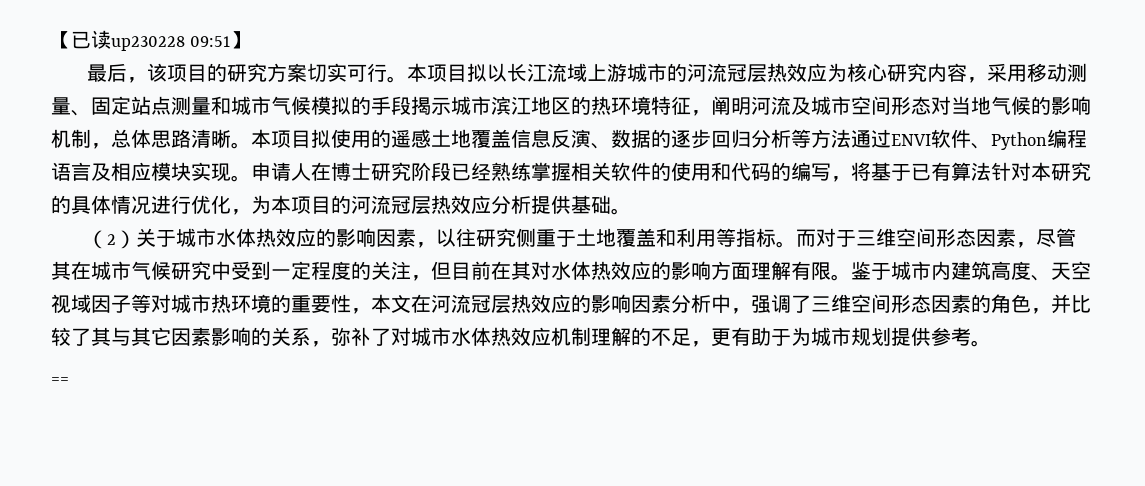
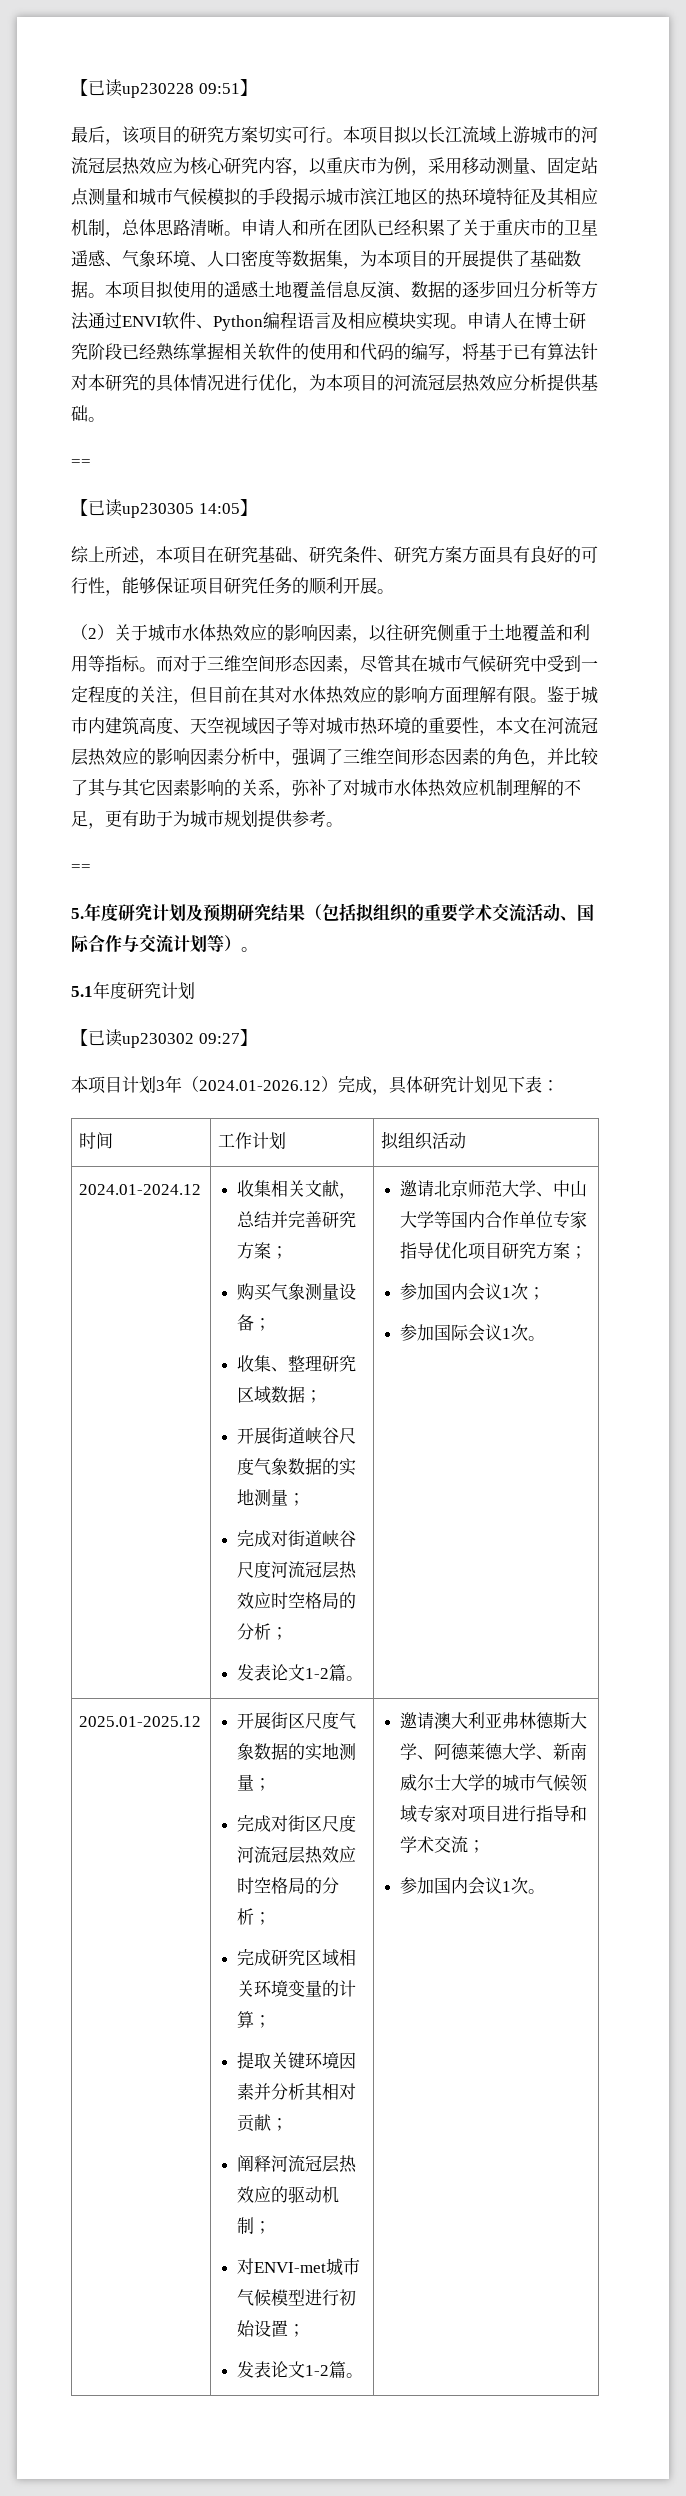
- 本项目拟以长江流域上游城市的河流冠层热效应为核心研究内容，采用移动测量、固定站点测量和城市气候模拟的手段揭示城市滨江地区的热环境特征，阐明河流及城市空间形态对当地气候的影响机制，总体思路清晰。
+ 本项目拟以长江流域上游城市的河流冠层热效应为核心研究内容，以重庆市为例，采用移动测量、固定站点测量和城市气候模拟的手段揭示城市滨江地区的热环境特征及其相应机制，总体思路清晰。
+ 申请人和所在团队已经积累了关于重庆市的卫星遥感、气象环境、人口密度等数据集，为本项目的开展提供了基础数据。
  申请人在博士研究阶段已经熟练掌握相关软件的使用和代码的编写，将基于已有算法针对本研究的具体情况进行优化，为本项目的河流冠层热效应分析提供基础。
+ ==
+ 【已读up230305 14:05】
+ 综上所述，本项目在研究基础、研究条件、研究方案方面具有良好的可行性，能够保证项目研究任务的顺利开展。
+ 5.年度研究计划及预期研究结果（包括拟组织的重要学术交流活动、国际合作与交流计划等）。
+ 5.1年度研究计划
+ 【已读up230302 09:27】
+ 本项目计划3年（2024.01-2026.12）完成，具体研究计划见下表：
+ 时间 | 工作计划 | 拟组织活动
+ 2024.01-2024.12 | 收集相关文献，总结并完善研究方案；
+ 购买气象测量设备；
+ 收集、整理研究区域数据；
+ 开展街道峡谷尺度气象数据的实地测量；
+ 完成对街道峡谷尺度河流冠层热效应时空格局的分析；
+ 发表论文1-2篇。 | 邀请北京师范大学、中山大学等国内合作单位专家指导优化项目研究方案；
+ 参加国内会议1次；
+ 参加国际会议1次。
+ 2025.01-2025.12 | 开展街区尺度气象数据的实地测量；
+ 完成对街区尺度河流冠层热效应时空格局的分析；
+ 完成研究区域相关环境变量的计算；
+ 提取关键环境因素并分析其相对贡献；
+ 阐释河流冠层热效应的驱动机制；
+ 对ENVI-met城市气候模型进行初始设置；
+ 发表论文1-2篇。 | 邀请澳大利亚弗林德斯大学、阿德莱德大学、新南威尔士大学的城市气候领域专家对项目进行指导和学术交流；
+ 参加国内会议1次。

